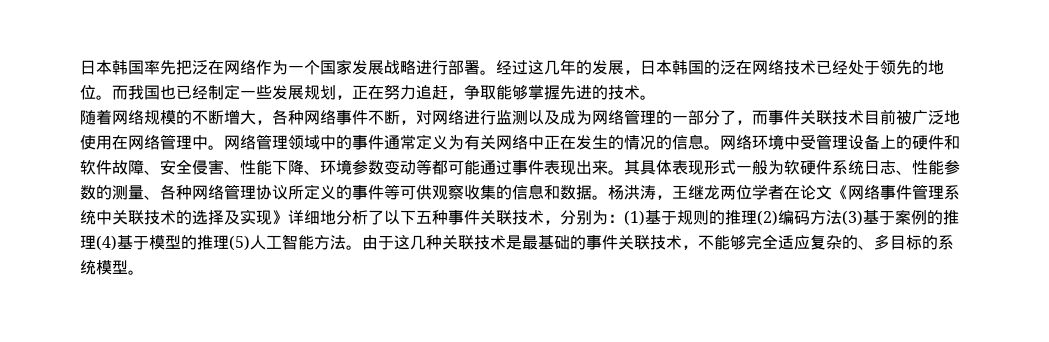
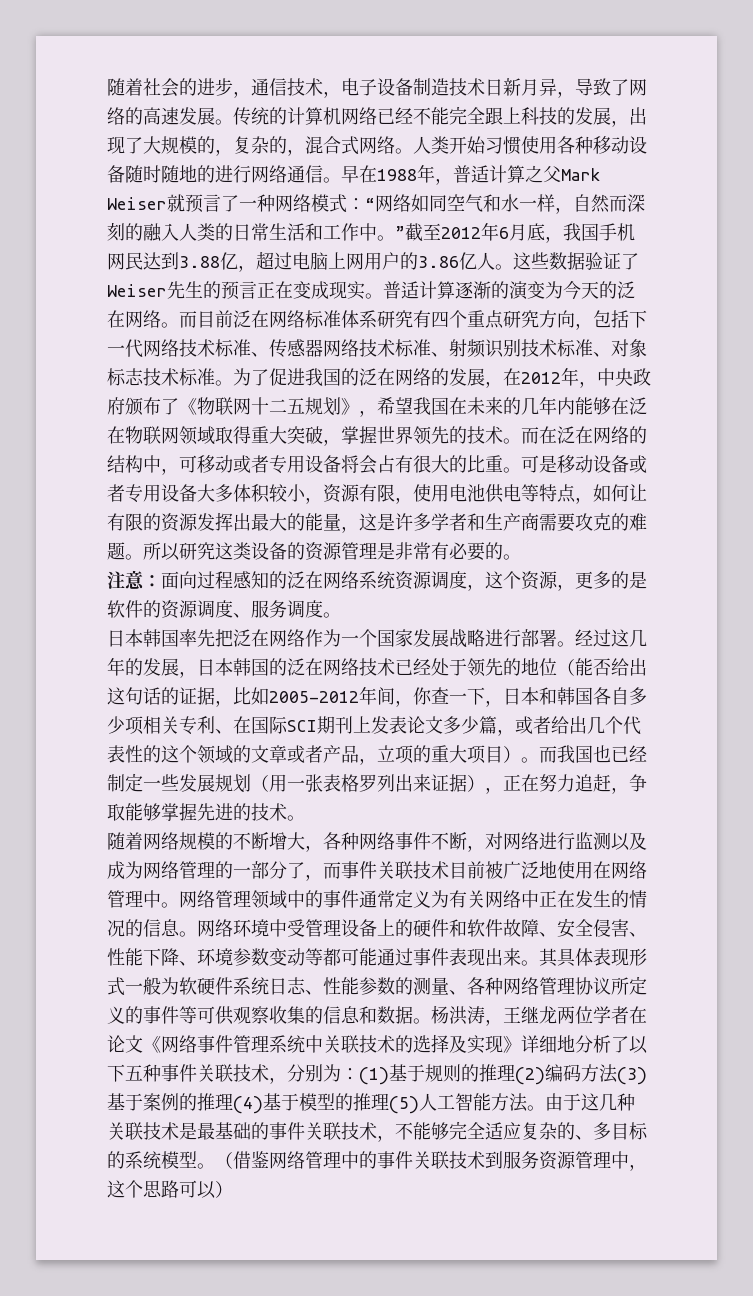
+ 随着社会的进步，通信技术，电子设备制造技术日新月异，导致了网络的高速发展。传统的计算机网络已经不能完全跟上科技的发展，出现了大规模的，复杂的，混合式网络。人类开始习惯使用各种移动设备随时随地的进行网络通信。早在1988年，普适计算之父Mark Weiser就预言了一种网络模式：“网络如同空气和水一样，自然而深刻的融入人类的日常生活和工作中。”截至2012年6月底，我国手机网民达到3.88亿，超过电脑上网用户的3.86亿人。这些数据验证了Weiser先生的预言正在变成现实。普适计算逐渐的演变为今天的泛在网络。而目前泛在网络标准体系研究有四个重点研究方向，包括下一代网络技术标准、传感器网络技术标准、射频识别技术标准、对象标志技术标准。为了促进我国的泛在网络的发展，在2012年，中央政府颁布了《物联网十二五规划》，希望我国在未来的几年内能够在泛在物联网领域取得重大突破，掌握世界领先的技术。而在泛在网络的结构中，可移动或者专用设备将会占有很大的比重。可是移动设备或者专用设备大多体积较小，资源有限，使用电池供电等特点，如何让有限的资源发挥出最大的能量，这是许多学者和生产商需要攻克的难题。所以研究这类设备的资源管理是非常有必要的。
+ 注意：面向过程感知的泛在网络系统资源调度，这个资源，更多的是软件的资源调度、服务调度。
- 经过这几年的发展，日本韩国的泛在网络技术已经处于领先的地位。
+ 经过这几年的发展，日本韩国的泛在网络技术已经处于领先的地位（能否给出这句话的证据，比如2005-2012年间，你查一下，日本和韩国各自多少项相关专利、在国际SCI期刊上发表论文多少篇，或者给出几个代表性的这个领域的文章或者产品，立项的重大项目）。
- 而我国也已经制定一些发展规划，正在努力追赶，争取能够掌握先进的技术。
+ 而我国也已经制定一些发展规划（用一张表格罗列出来证据），正在努力追赶，争取能够掌握先进的技术。
+ （借鉴网络管理中的事件关联技术到服务资源管理中，这个思路可以）

